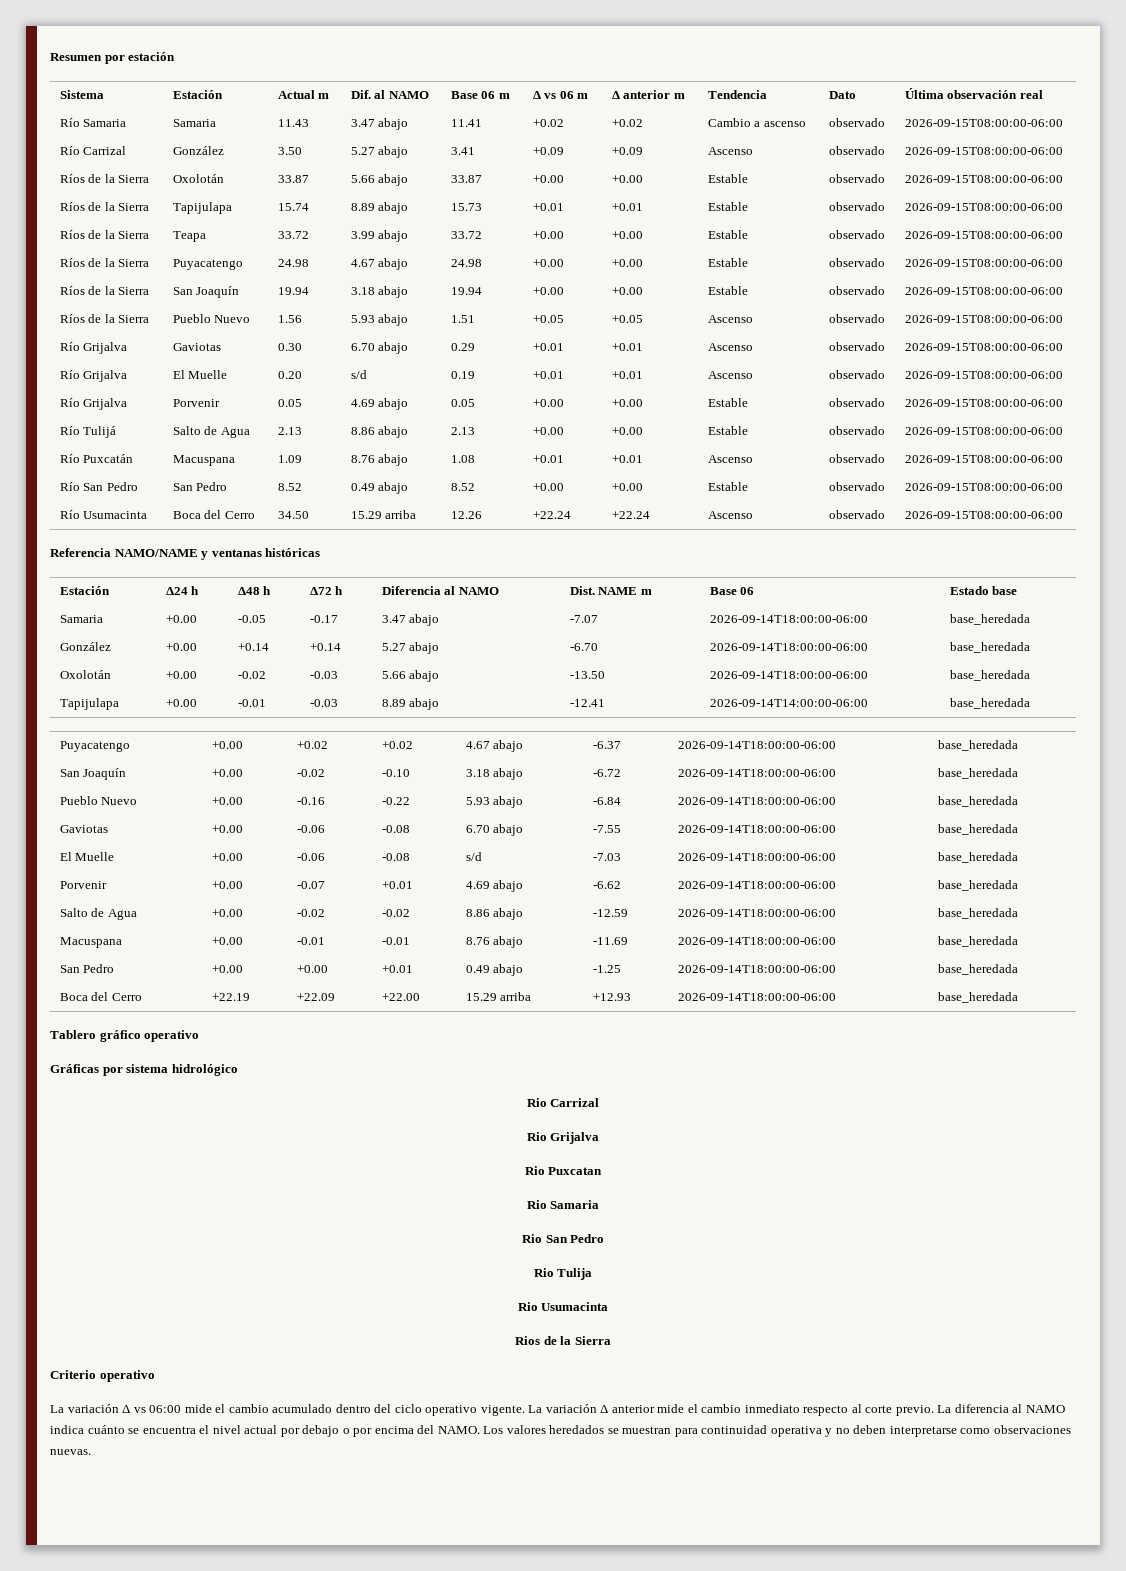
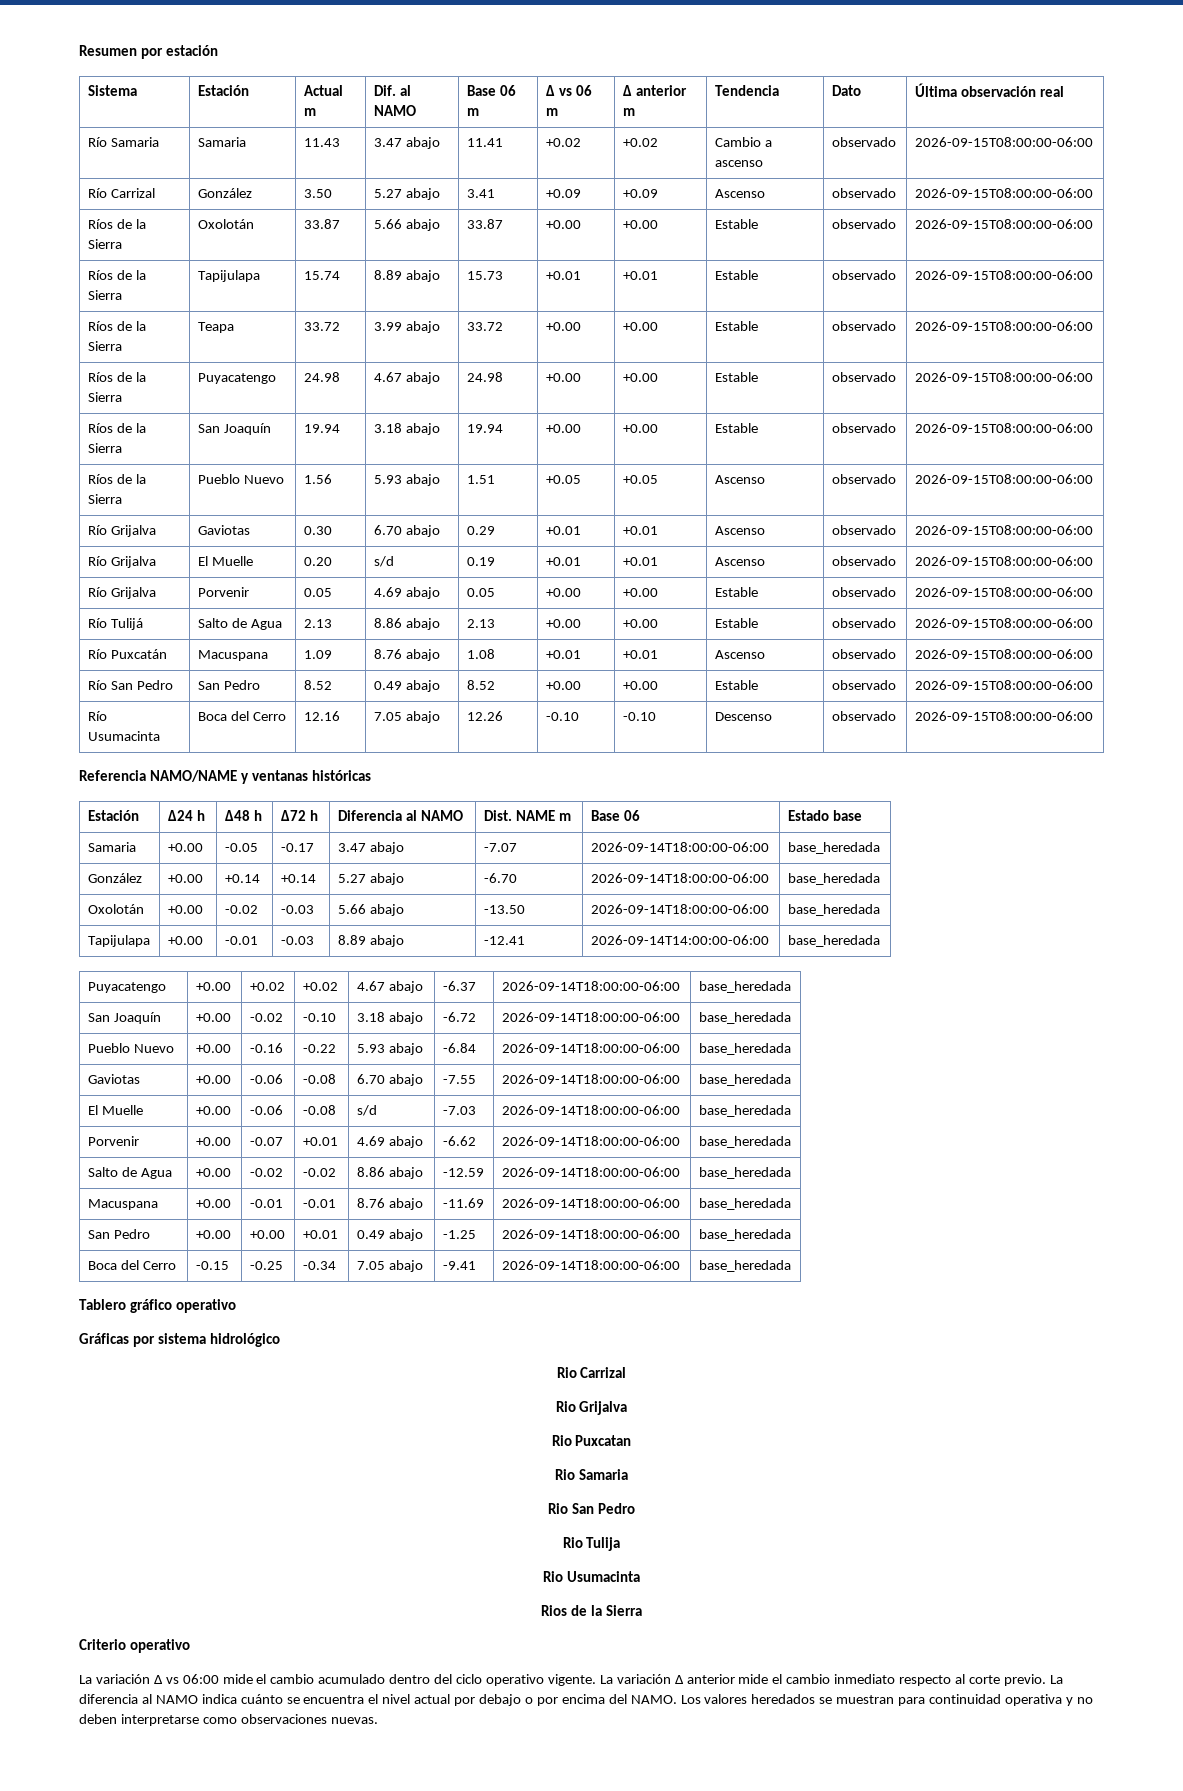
- Río Usumacinta | Boca del Cerro | 34.50 | 15.29 arriba | 12.26 | +22.24 | +22.24 | Ascenso | observado | 2026-09-15T08:00:00-06:00
+ Río Usumacinta | Boca del Cerro | 12.16 | 7.05 abajo | 12.26 | -0.10 | -0.10 | Descenso | observado | 2026-09-15T08:00:00-06:00
- Boca del Cerro | +22.19 | +22.09 | +22.00 | 15.29 arriba | +12.93 | 2026-09-14T18:00:00-06:00 | base_heredada
+ Boca del Cerro | -0.15 | -0.25 | -0.34 | 7.05 abajo | -9.41 | 2026-09-14T18:00:00-06:00 | base_heredada

